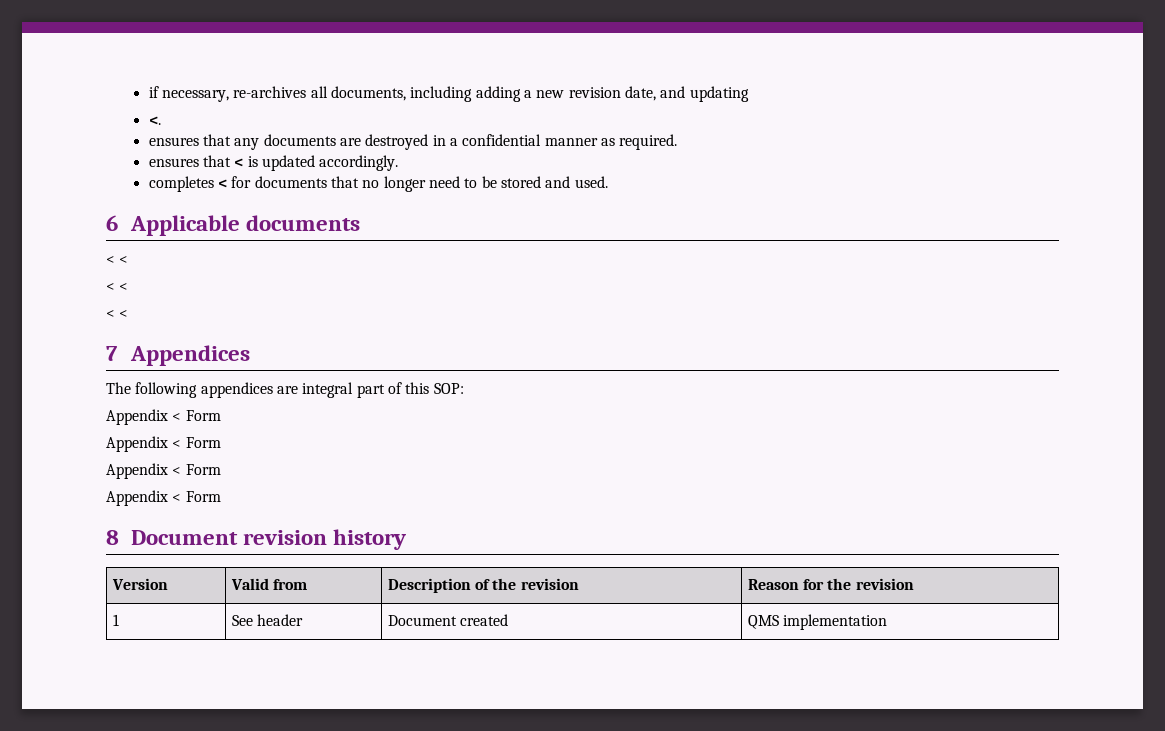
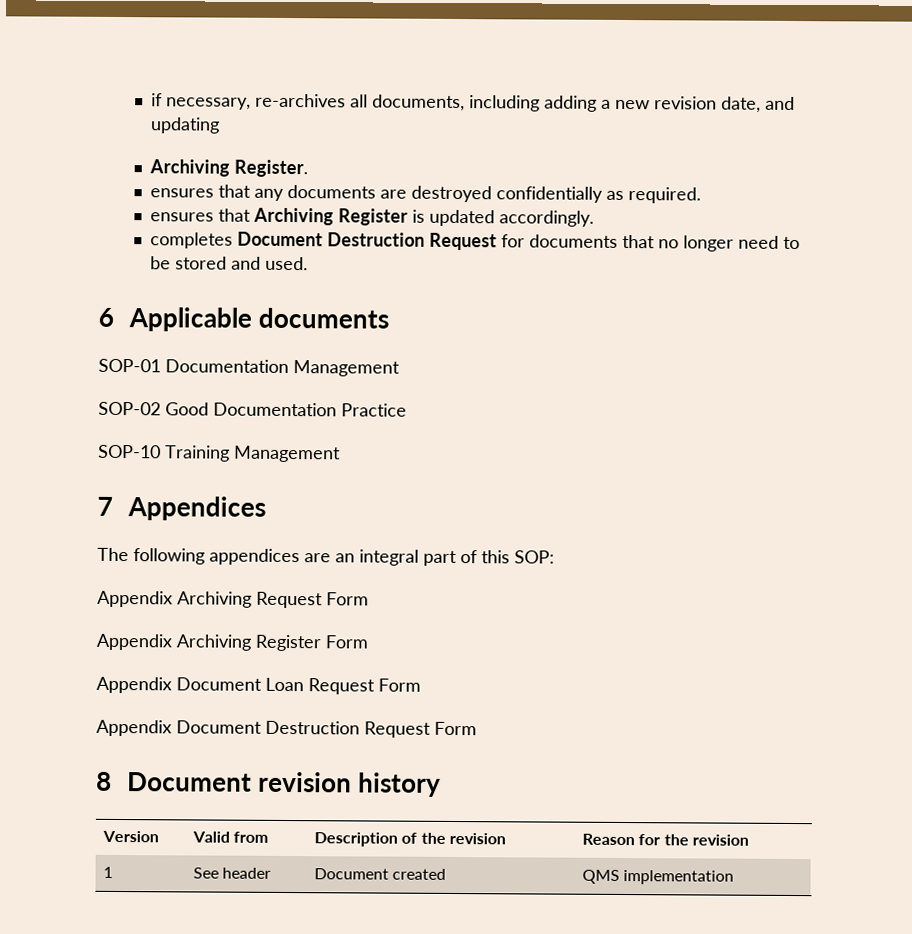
- <.
+ Archiving Register.
- ensures that any documents are destroyed in a confidential manner as required.
+ ensures that any documents are destroyed confidentially as required.
- ensures that < is updated accordingly.
+ ensures that Archiving Register is updated accordingly.
- completes < for documents that no longer need to be stored and used.
+ completes Document Destruction Request for documents that no longer need to be stored and used.
  6 Applicable documents
- < <
- < <
- < <
+ SOP-01 Documentation Management
+ SOP-02 Good Documentation Practice
+ SOP-10 Training Management
- The following appendices are integral part of this SOP:
- Appendix < Form
- Appendix < Form
- Appendix < Form
- Appendix < Form
+ The following appendices are an integral part of this SOP:
+ Appendix Archiving Request Form
+ Appendix Archiving Register Form
+ Appendix Document Loan Request Form
+ Appendix Document Destruction Request Form

